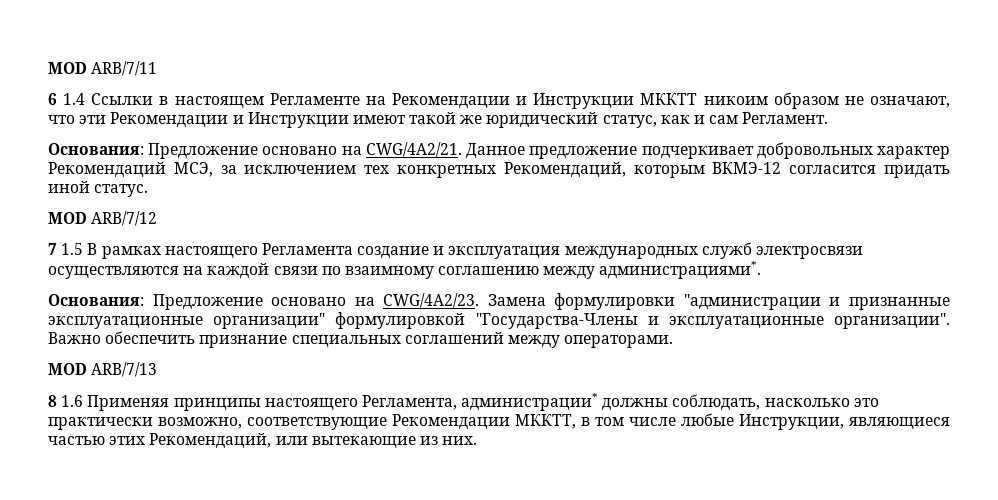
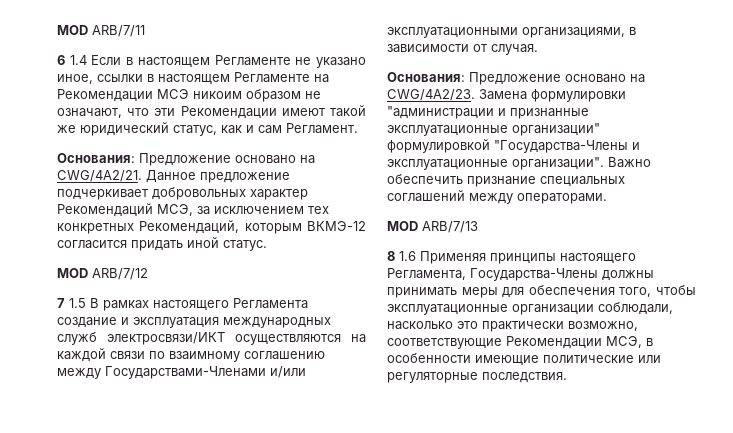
- 6 1.4 Ссылки в настоящем Регламенте на Рекомендации и Инструкции МККТТ никоим образом не означают, что эти Рекомендации и Инструкции имеют такой же юридический статус, как и сам Регламент.
+ 6 1.4 Если в настоящем Регламенте не указано иное, ссылки в настоящем Регламенте на Рекомендации МСЭ никоим образом не означают, что эти Рекомендации имеют такой же юридический статус, как и сам Регламент.
- 7 1.5 В рамках настоящего Регламента создание и эксплуатация международных служб электросвязи осуществляются на каждой связи по взаимному соглашению между администрациями*.
+ 7 1.5 В рамках настоящего Регламента создание и эксплуатация международных служб электросвязи/ИКТ осуществляются на каждой связи по взаимному соглашению между Государствами-Членами и/или эксплуатационными организациями, в зависимости от случая.
- 8 1.6 Применяя принципы настоящего Регламента, администрации* должны соблюдать, насколько это практически возможно, соответствующие Рекомендации МККТТ, в том числе любые Инструкции, являющиеся частью этих Рекомендаций, или вытекающие из них.
+ 8 1.6 Применяя принципы настоящего Регламента, Государства-Члены должны принимать меры для обеспечения того, чтобы эксплуатационные организации соблюдали, насколько это практически возможно, соответствующие Рекомендации МСЭ, в особенности имеющие политические или регуляторные последствия.

